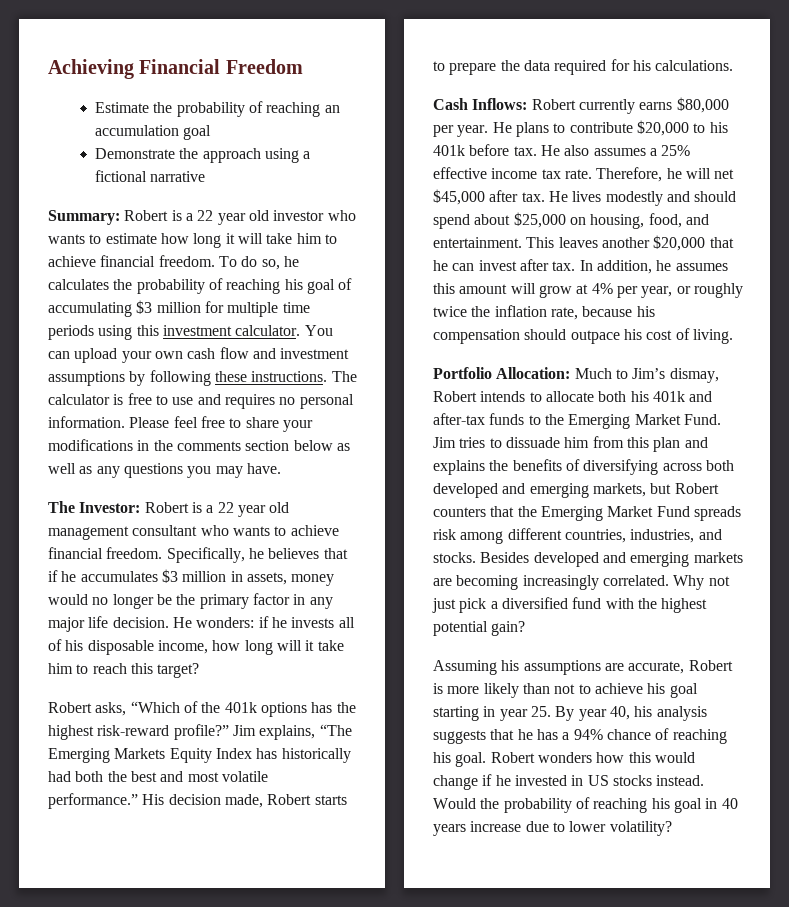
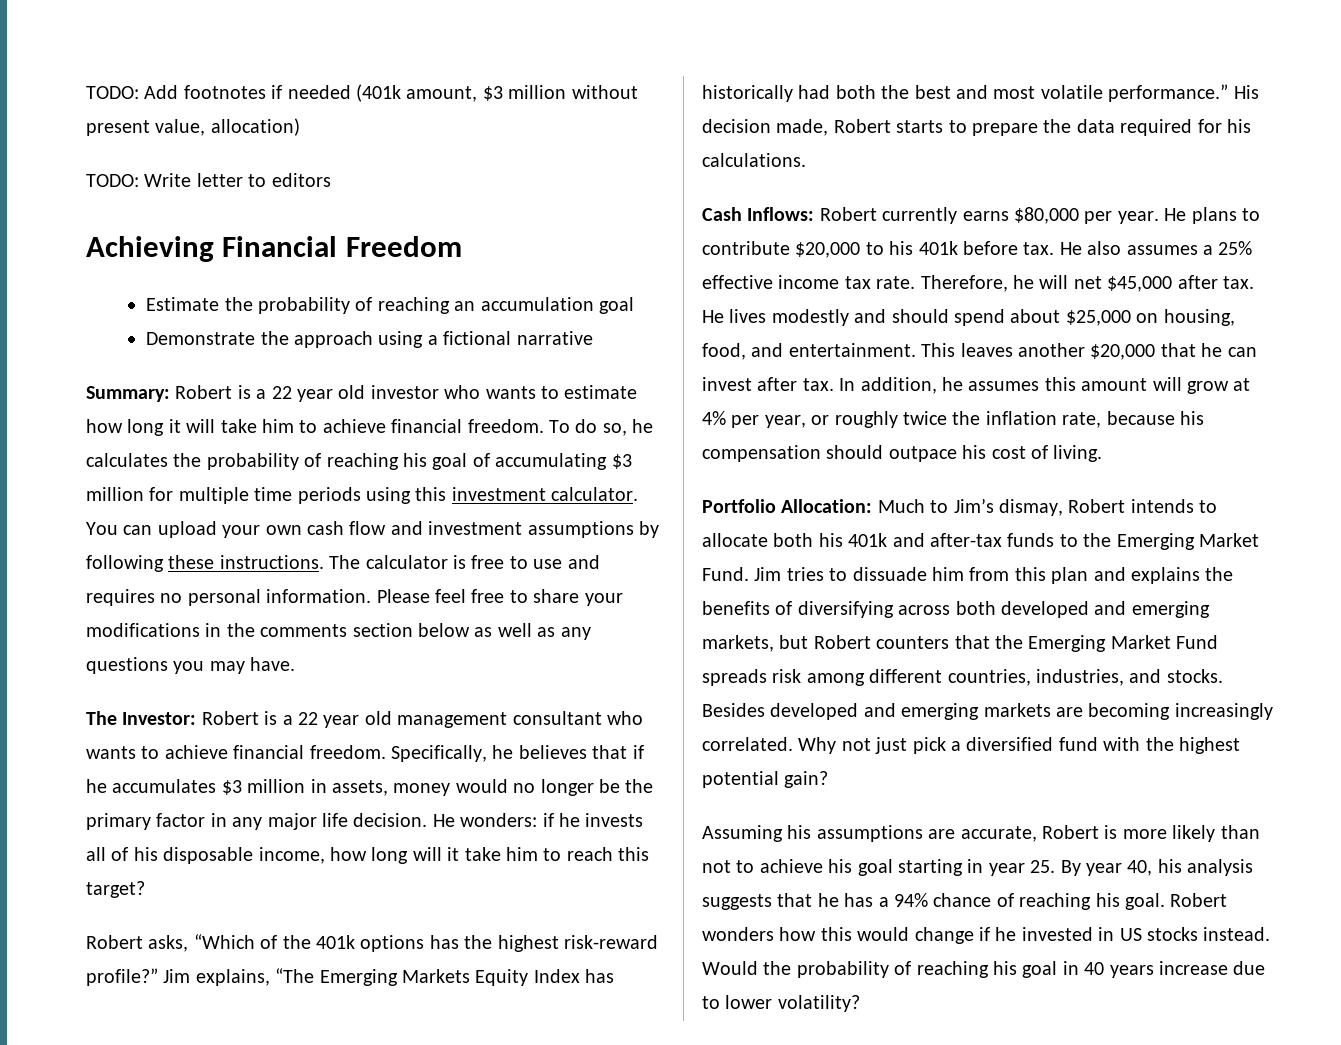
+ TODO: Add footnotes if needed (401k amount, $3 million without present value, allocation)
+ TODO: Write letter to editors

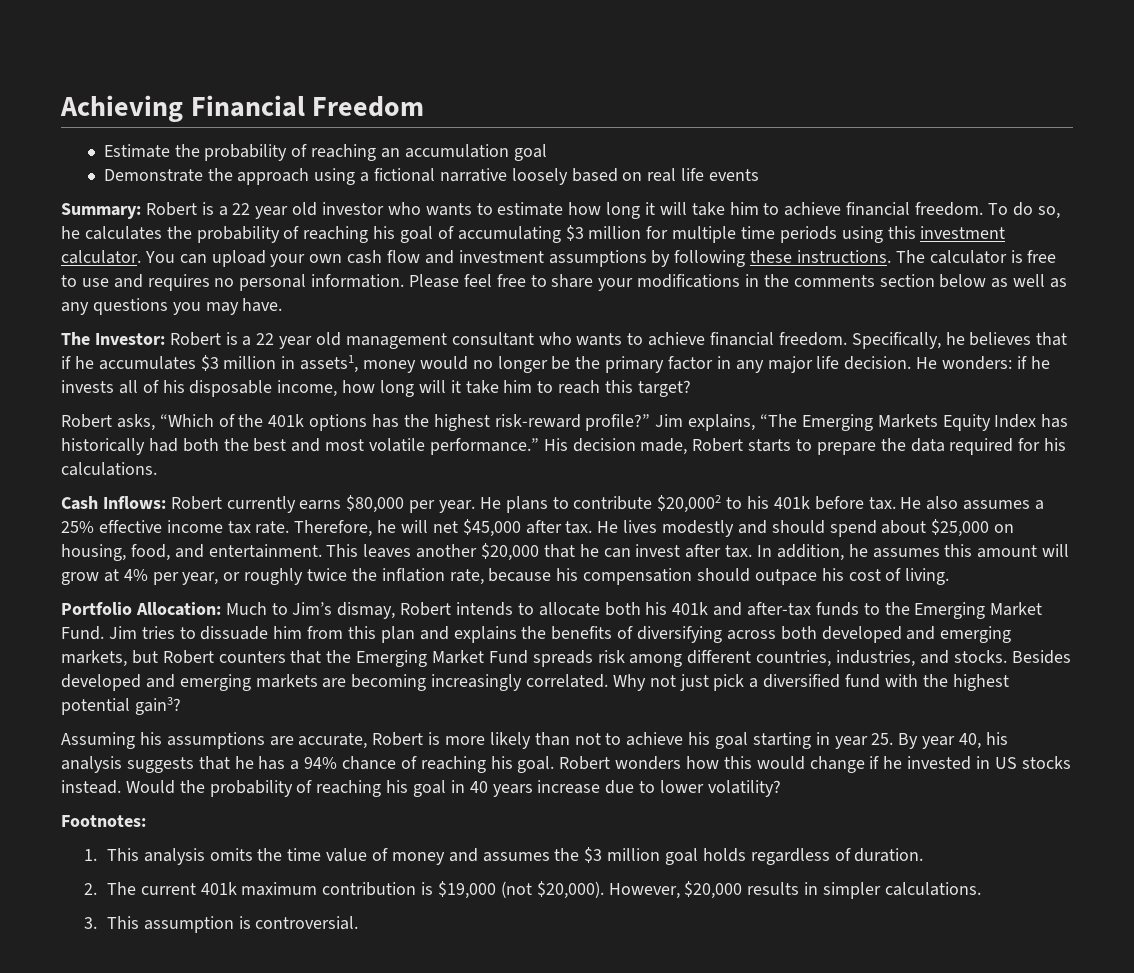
- TODO: Add footnotes if needed (401k amount, $3 million without present value, allocation)
- TODO: Write letter to editors
- Demonstrate the approach using a fictional narrative
+ Demonstrate the approach using a fictional narrative loosely based on real life events
- Specifically, he believes that if he accumulates $3 million in assets, money would no longer be the primary factor in any major life decision.
+ Specifically, he believes that if he accumulates $3 million in assets1, money would no longer be the primary factor in any major life decision.
- He plans to contribute $20,000 to his 401k before tax.
+ He plans to contribute $20,0002 to his 401k before tax.
- Why not just pick a diversified fund with the highest potential gain?
+ Why not just pick a diversified fund with the highest potential gain3?
+ Footnotes:
+ 1. This analysis omits the time value of money and assumes the $3 million goal holds regardless of duration.
+ 2. The current 401k maximum contribution is $19,000 (not $20,000). However, $20,000 results in simpler calculations.
+ 3. This assumption is controversial.

